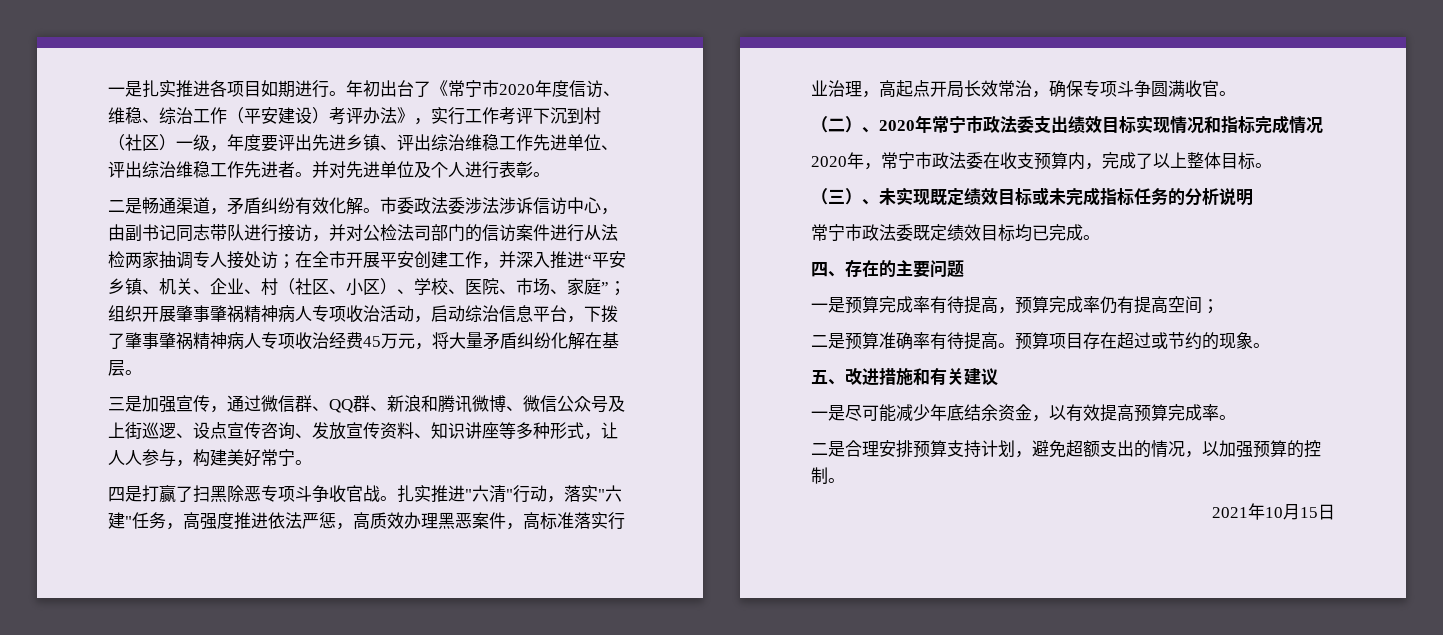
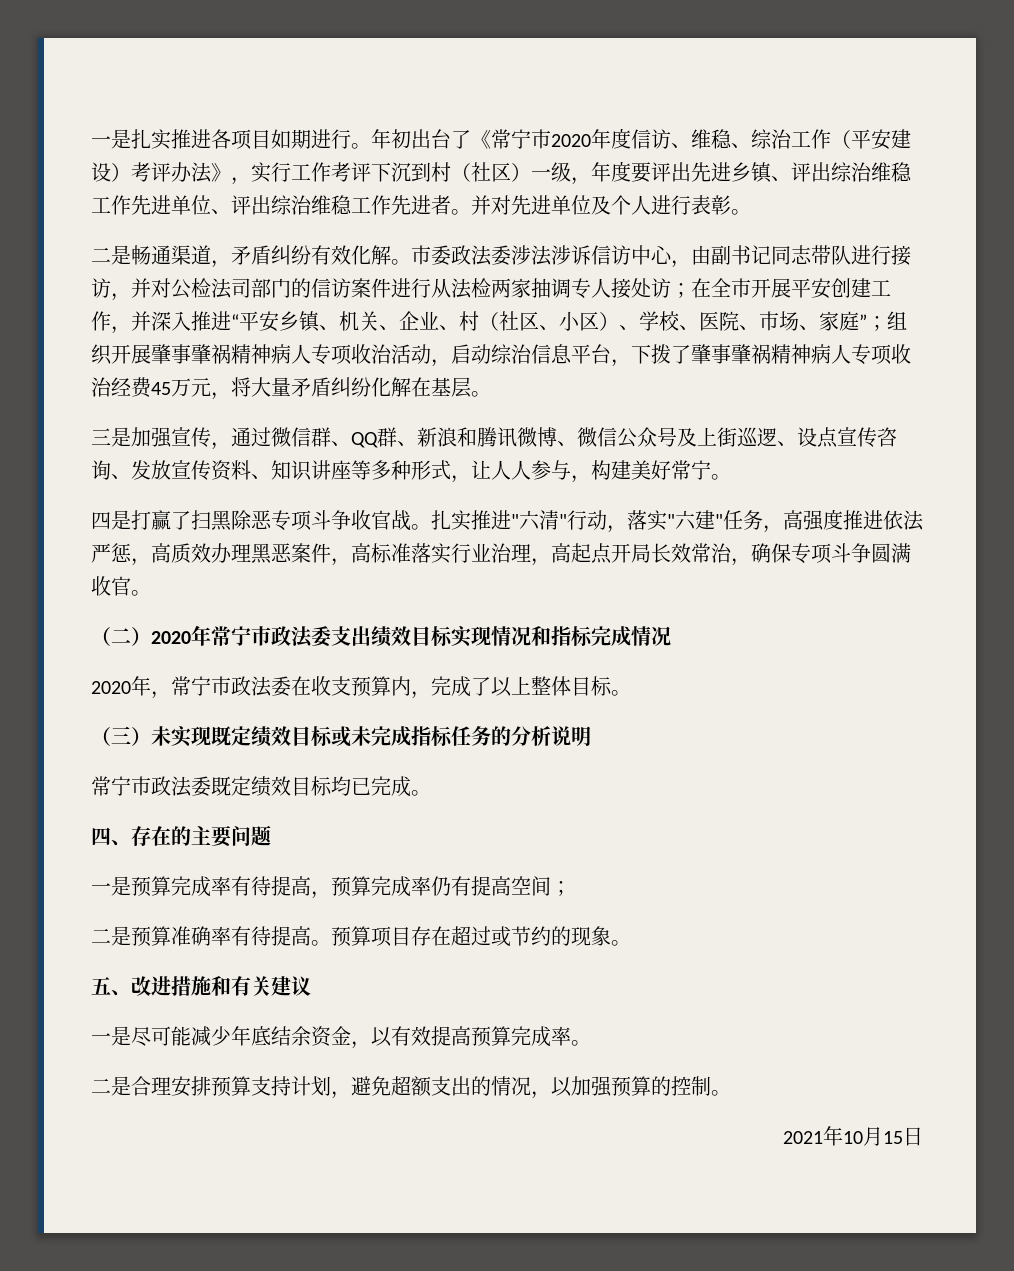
- （二）、2020年常宁市政法委支出绩效目标实现情况和指标完成情况
+ （二）2020年常宁市政法委支出绩效目标实现情况和指标完成情况
- （三）、未实现既定绩效目标或未完成指标任务的分析说明
+ （三）未实现既定绩效目标或未完成指标任务的分析说明

